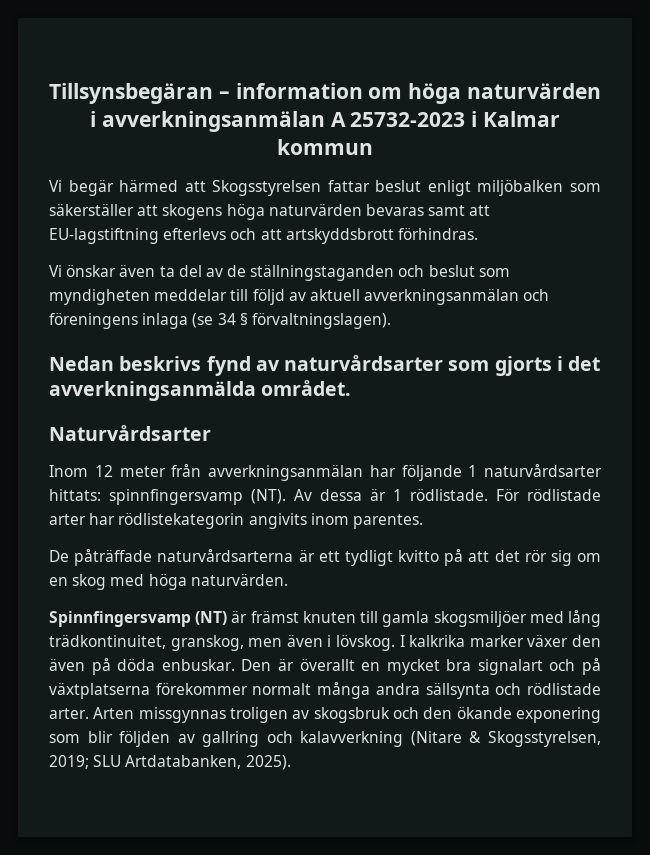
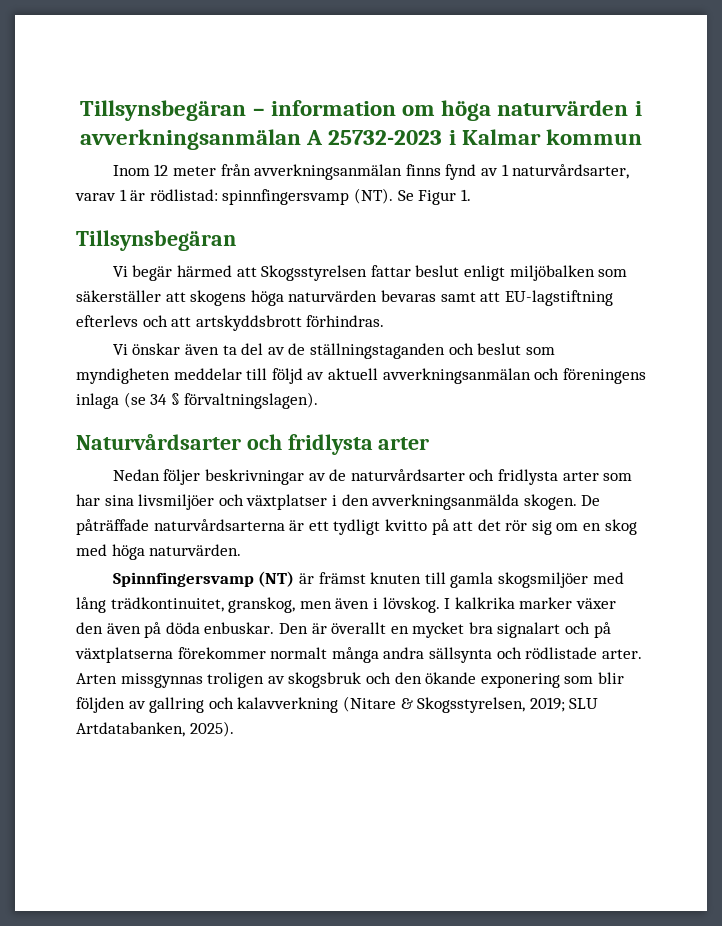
+ Inom 12 meter från avverkningsanmälan finns fynd av 1 naturvårdsarter, varav 1 är rödlistad: spinnfingersvamp (NT). Se Figur 1.
+ Tillsynsbegäran
- Nedan beskrivs fynd av naturvårdsarter som gjorts i det avverkningsanmälda området.
- Naturvårdsarter
- Inom 12 meter från avverkningsanmälan har följande 1 naturvårdsarter hittats: spinnfingersvamp (NT). Av dessa är 1 rödlistade. För rödlistade arter har rödlistekategorin angivits inom parentes.
- De påträffade naturvårdsarterna är ett tydligt kvitto på att det rör sig om en skog med höga naturvärden.
+ Naturvårdsarter och fridlysta arter
+ Nedan följer beskrivningar av de naturvårdsarter och fridlysta arter som har sina livsmiljöer och växtplatser i den avverkningsanmälda skogen. De påträffade naturvårdsarterna är ett tydligt kvitto på att det rör sig om en skog med höga naturvärden.

